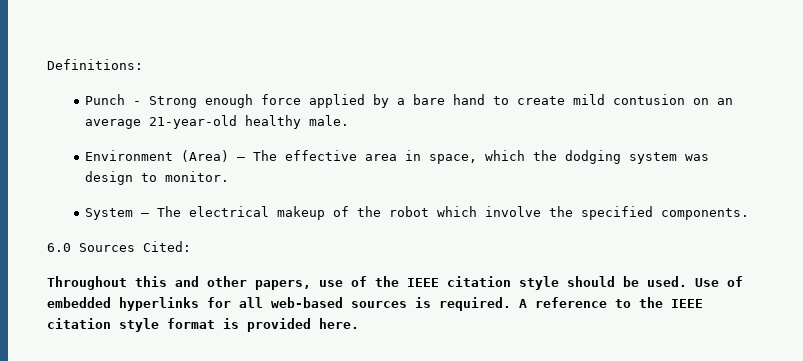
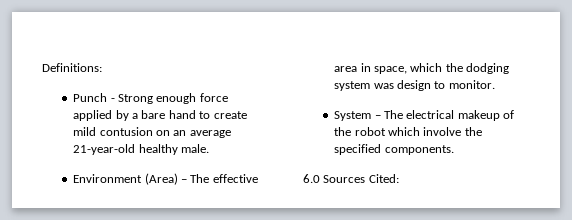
- Throughout this and other papers, use of the IEEE citation style should be used. Use of embedded hyperlinks for all web-based sources is required. A reference to the IEEE citation style format is provided here.

